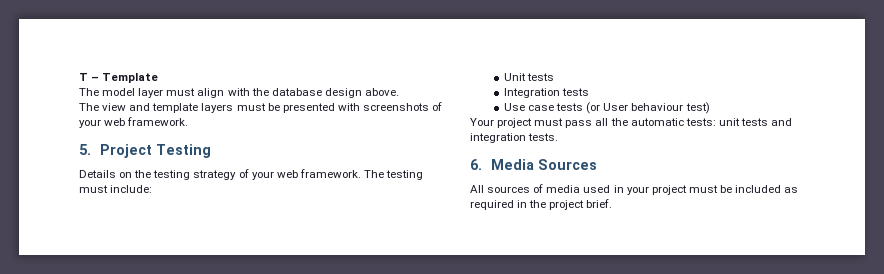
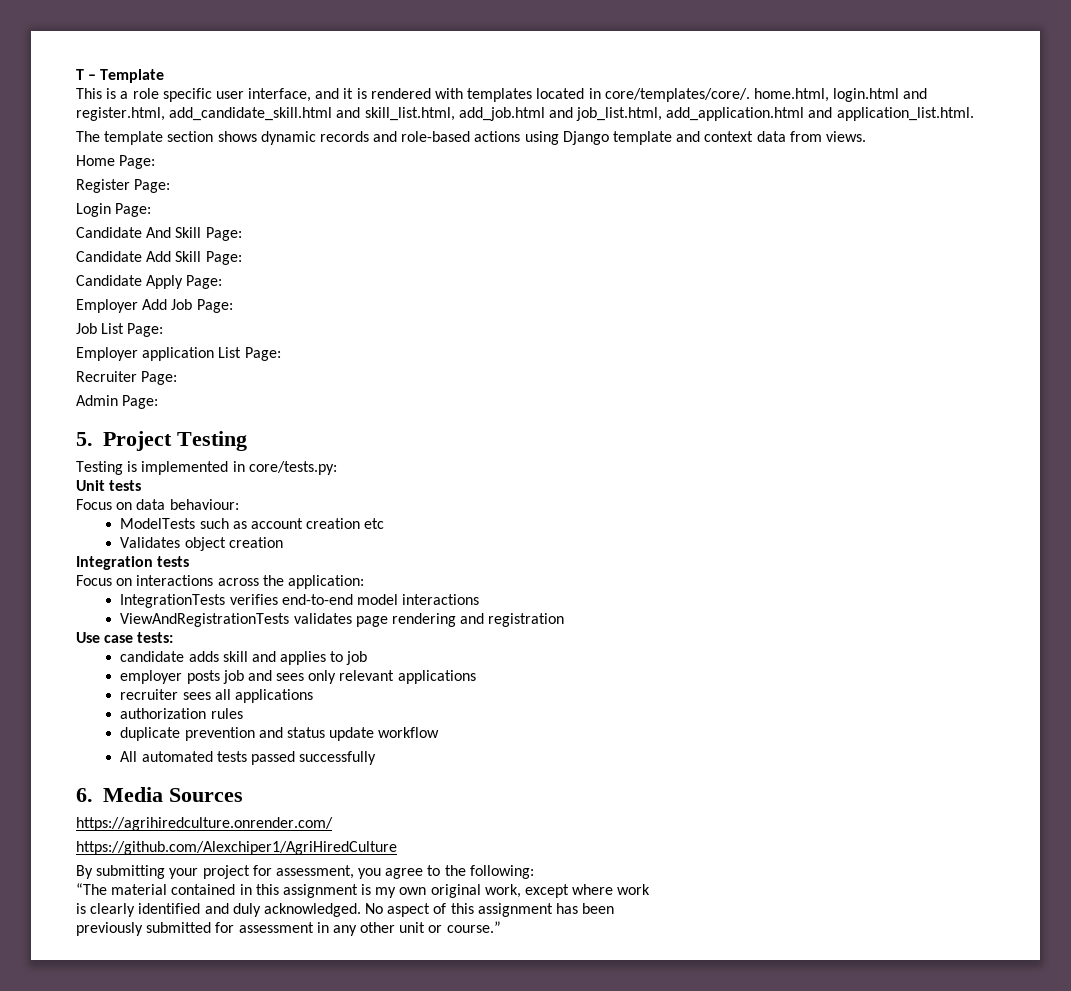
- The model layer must align with the database design above.
- The view and template layers must be presented with screenshots of your web framework.
+ This is a role specific user interface, and it is rendered with templates located in core/templates/core/. home.html, login.html and register.html, add_candidate_skill.html and skill_list.html, add_job.html and job_list.html, add_application.html and application_list.html.
+ The template section shows dynamic records and role-based actions using Django template and context data from views.
+ Home Page:
+ Register Page:
+ Login Page:
+ Candidate And Skill Page:
+ Candidate Add Skill Page:
+ Candidate Apply Page:
+ Employer Add Job Page:
+ Job List Page:
+ Employer application List Page:
+ Recruiter Page:
+ Admin Page:
  5. Project Testing
- Details on the testing strategy of your web framework. The testing must include:
+ Testing is implemented in core/tests.py:
  Unit tests
+ Focus on data behaviour:
+ ModelTests such as account creation etc
+ Validates object creation
  Integration tests
- Use case tests (or User behaviour test)
- Your project must pass all the automatic tests: unit tests and integration tests.
+ Focus on interactions across the application:
+ IntegrationTests verifies end-to-end model interactions
+ ViewAndRegistrationTests validates page rendering and registration
+ Use case tests:
+ candidate adds skill and applies to job
+ employer posts job and sees only relevant applications
+ recruiter sees all applications
+ authorization rules
+ duplicate prevention and status update workflow
+ All automated tests passed successfully
  6. Media Sources
- All sources of media used in your project must be included as required in the project brief.
+ https://agrihiredculture.onrender.com/
+ https://github.com/Alexchiper1/AgriHiredCulture
+ By submitting your project for assessment, you agree to the following:
+ “The material contained in this assignment is my own original work, except where work
+ is clearly identified and duly acknowledged. No aspect of this assignment has been
+ previously submitted for assessment in any other unit or course.”

